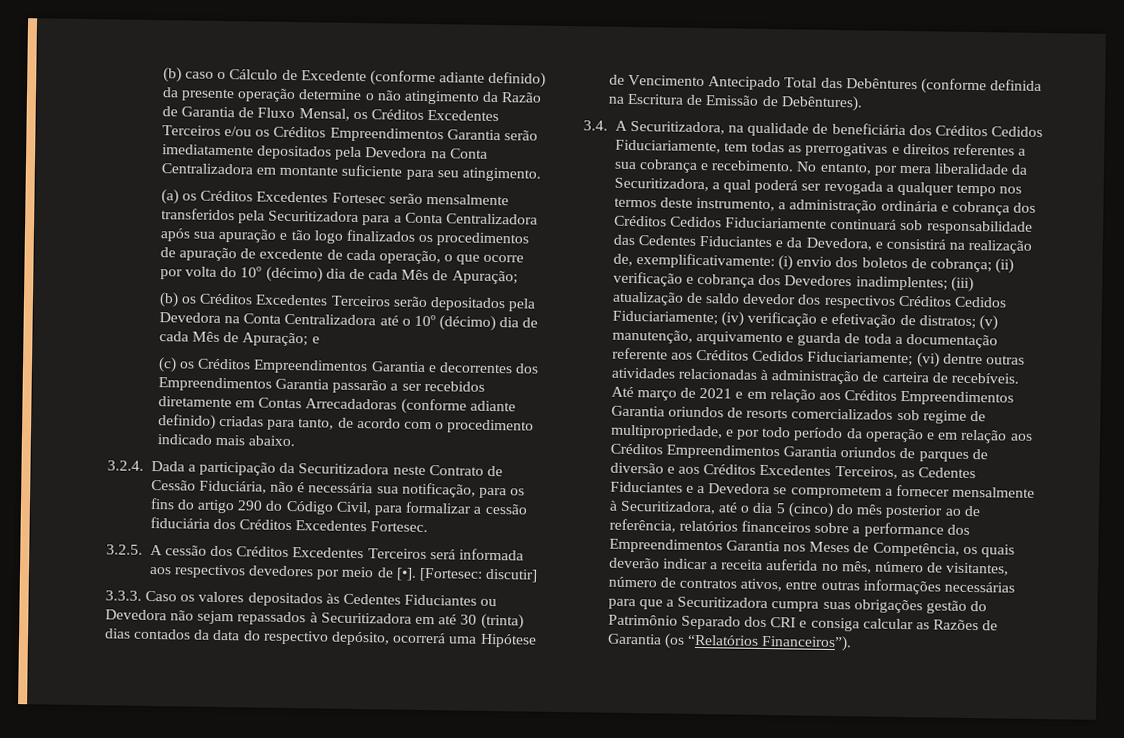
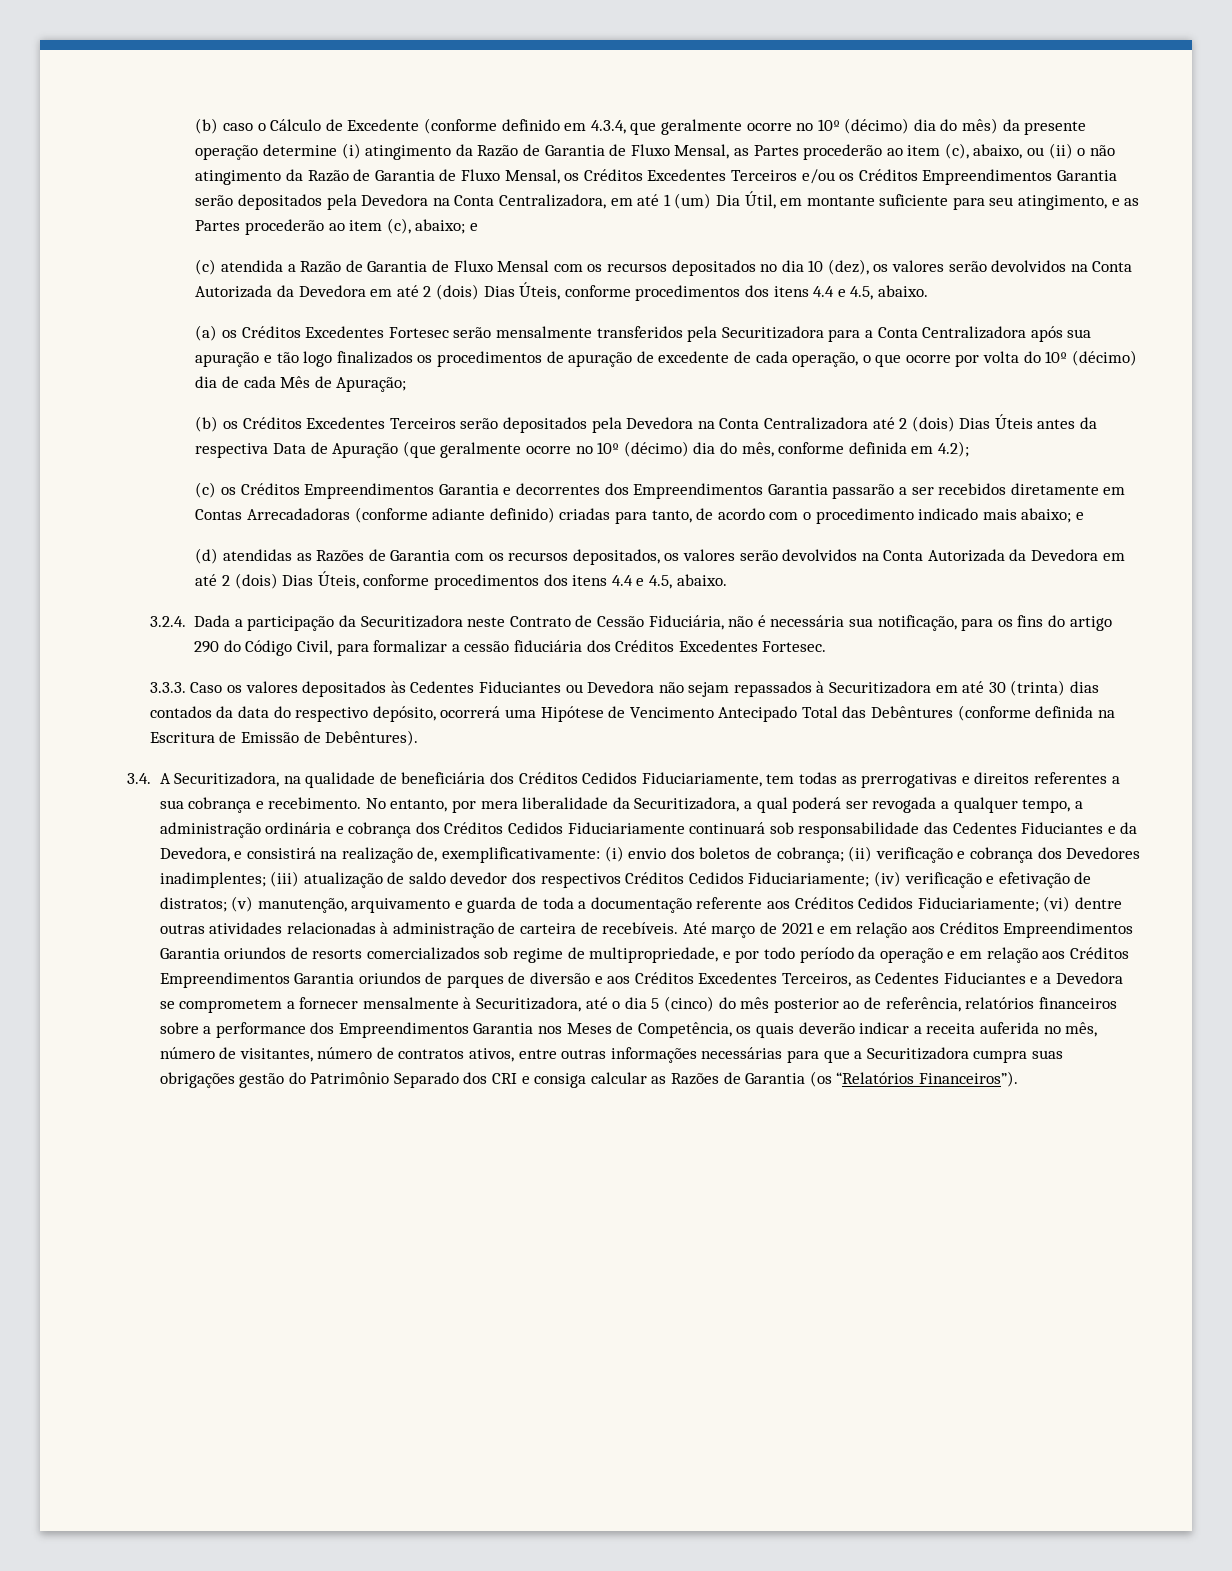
- (b) caso o Cálculo de Excedente (conforme adiante definido) da presente operação determine o não atingimento da Razão de Garantia de Fluxo Mensal, os Créditos Excedentes Terceiros e/ou os Créditos Empreendimentos Garantia serão imediatamente depositados pela Devedora na Conta Centralizadora em montante suficiente para seu atingimento.
+ (b) caso o Cálculo de Excedente (conforme definido em 4.3.4, que geralmente ocorre no 10º (décimo) dia do mês) da presente operação determine (i) atingimento da Razão de Garantia de Fluxo Mensal, as Partes procederão ao item (c), abaixo, ou (ii) o não atingimento da Razão de Garantia de Fluxo Mensal, os Créditos Excedentes Terceiros e/ou os Créditos Empreendimentos Garantia serão depositados pela Devedora na Conta Centralizadora, em até 1 (um) Dia Útil, em montante suficiente para seu atingimento, e as Partes procederão ao item (c), abaixo; e
+ (c) atendida a Razão de Garantia de Fluxo Mensal com os recursos depositados no dia 10 (dez), os valores serão devolvidos na Conta Autorizada da Devedora em até 2 (dois) Dias Úteis, conforme procedimentos dos itens 4.4 e 4.5, abaixo.
- (b) os Créditos Excedentes Terceiros serão depositados pela Devedora na Conta Centralizadora até o 10º (décimo) dia de cada Mês de Apuração; e
+ (b) os Créditos Excedentes Terceiros serão depositados pela Devedora na Conta Centralizadora até 2 (dois) Dias Úteis antes da respectiva Data de Apuração (que geralmente ocorre no 10º (décimo) dia do mês, conforme definida em 4.2);
- (c) os Créditos Empreendimentos Garantia e decorrentes dos Empreendimentos Garantia passarão a ser recebidos diretamente em Contas Arrecadadoras (conforme adiante definido) criadas para tanto, de acordo com o procedimento indicado mais abaixo.
+ (c) os Créditos Empreendimentos Garantia e decorrentes dos Empreendimentos Garantia passarão a ser recebidos diretamente em Contas Arrecadadoras (conforme adiante definido) criadas para tanto, de acordo com o procedimento indicado mais abaixo; e
+ (d) atendidas as Razões de Garantia com os recursos depositados, os valores serão devolvidos na Conta Autorizada da Devedora em até 2 (dois) Dias Úteis, conforme procedimentos dos itens 4.4 e 4.5, abaixo.
- 3.2.5. A cessão dos Créditos Excedentes Terceiros será informada aos respectivos devedores por meio de [•]. [Fortesec: discutir]
- No entanto, por mera liberalidade da Securitizadora, a qual poderá ser revogada a qualquer tempo nos termos deste instrumento, a administração ordinária e cobrança dos Créditos Cedidos Fiduciariamente continuará sob responsabilidade das Cedentes Fiduciantes e da Devedora, e consistirá na realização de, exemplificativamente:
+ No entanto, por mera liberalidade da Securitizadora, a qual poderá ser revogada a qualquer tempo, a administração ordinária e cobrança dos Créditos Cedidos Fiduciariamente continuará sob responsabilidade das Cedentes Fiduciantes e da Devedora, e consistirá na realização de, exemplificativamente:

